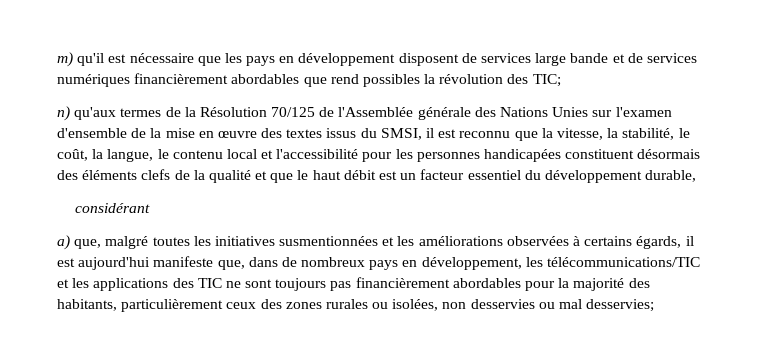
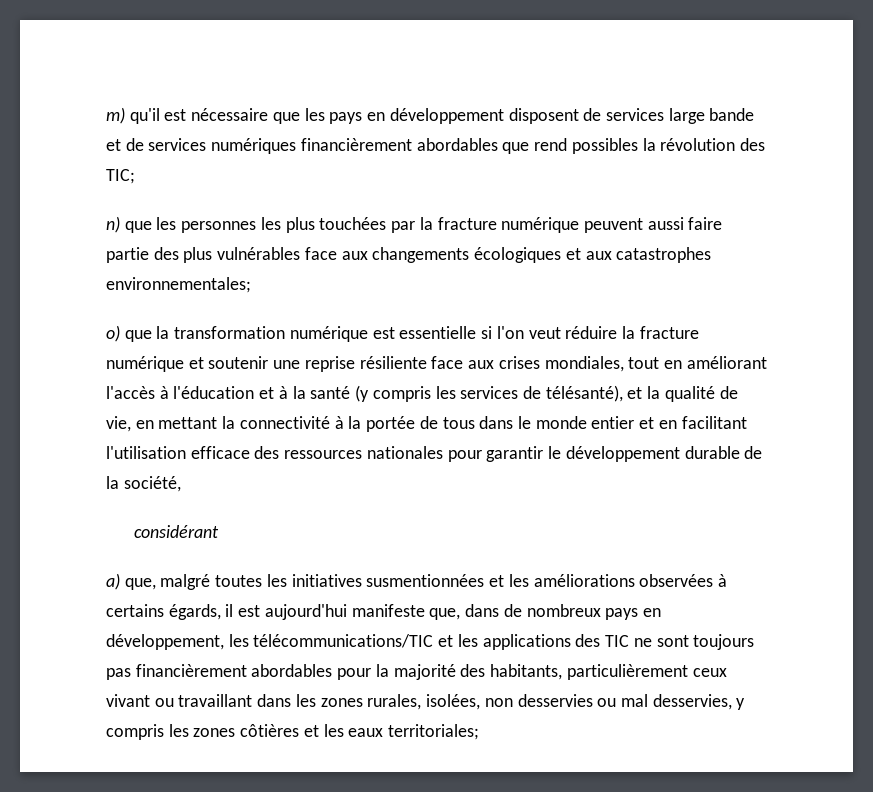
- n) qu'aux termes de la Résolution 70/125 de l'Assemblée générale des Nations Unies sur l'examen d'ensemble de la mise en œuvre des textes issus du SMSI, il est reconnu que la vitesse, la stabilité, le coût, la langue, le contenu local et l'accessibilité pour les personnes handicapées constituent désormais des éléments clefs de la qualité et que le haut débit est un facteur essentiel du développement durable,
+ n) que les personnes les plus touchées par la fracture numérique peuvent aussi faire partie des plus vulnérables face aux changements écologiques et aux catastrophes environnementales;
+ o) que la transformation numérique est essentielle si l'on veut réduire la fracture numérique et soutenir une reprise résiliente face aux crises mondiales, tout en améliorant l'accès à l'éducation et à la santé (y compris les services de télésanté), et la qualité de vie, en mettant la connectivité à la portée de tous dans le monde entier et en facilitant l'utilisation efficace des ressources nationales pour garantir le développement durable de la société,
- a) que, malgré toutes les initiatives susmentionnées et les améliorations observées à certains égards, il est aujourd'hui manifeste que, dans de nombreux pays en développement, les télécommunications/TIC et les applications des TIC ne sont toujours pas financièrement abordables pour la majorité des habitants, particulièrement ceux des zones rurales ou isolées, non desservies ou mal desservies;
+ a) que, malgré toutes les initiatives susmentionnées et les améliorations observées à certains égards, il est aujourd'hui manifeste que, dans de nombreux pays en développement, les télécommunications/TIC et les applications des TIC ne sont toujours pas financièrement abordables pour la majorité des habitants, particulièrement ceux vivant ou travaillant dans les zones rurales, isolées, non desservies ou mal desservies, y compris les zones côtières et les eaux territoriales;

